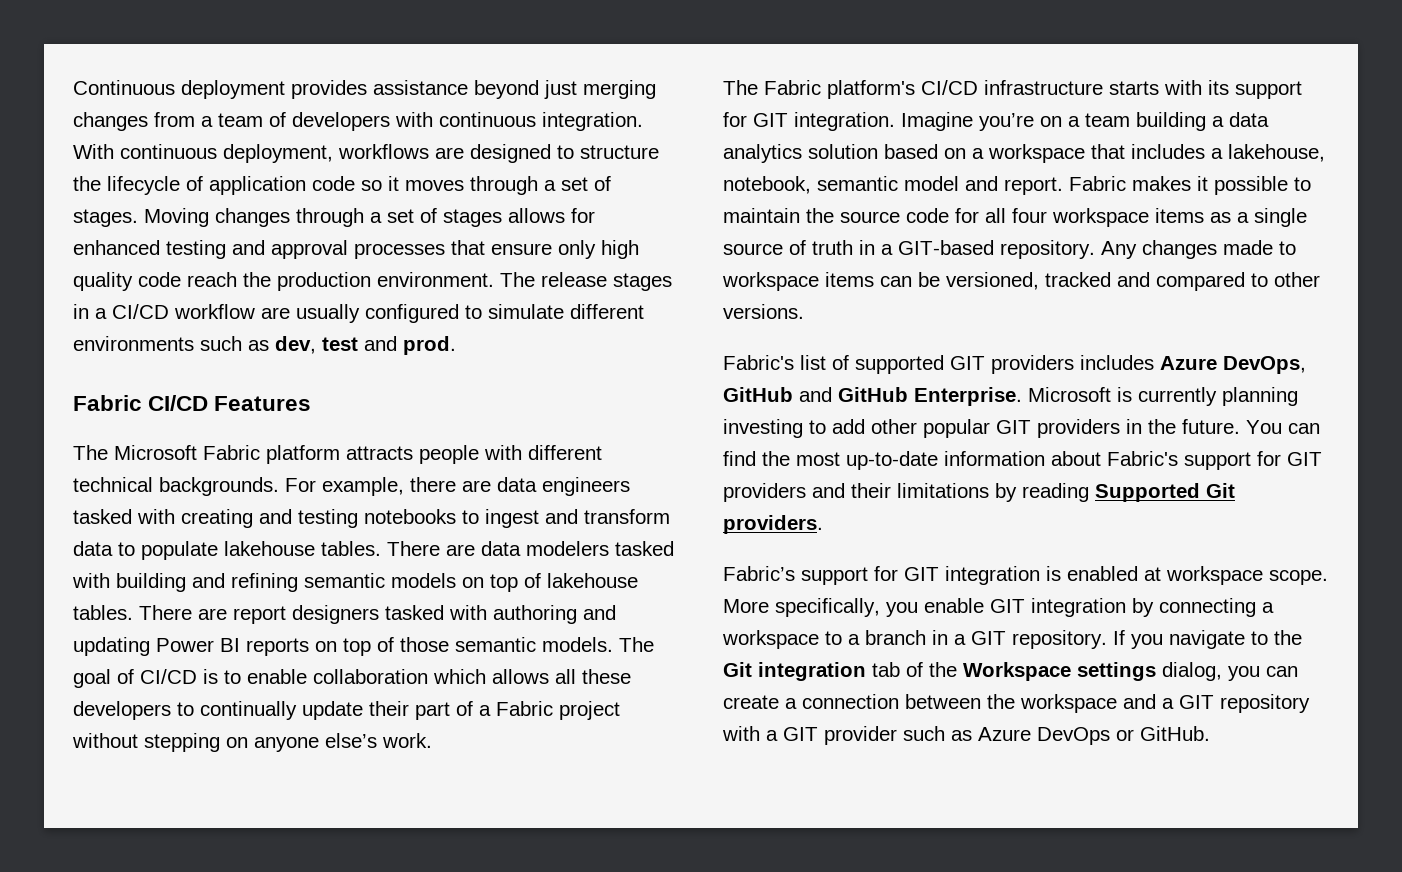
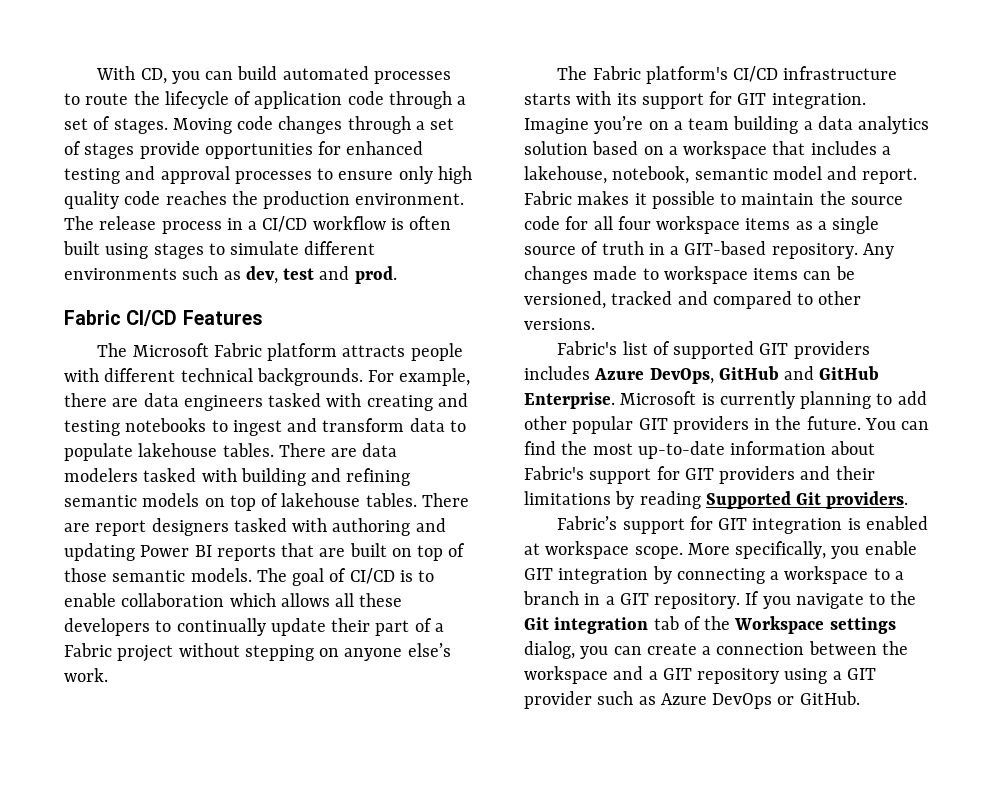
- Continuous deployment provides assistance beyond just merging changes from a team of developers with continuous integration. With continuous deployment, workflows are designed to structure the lifecycle of application code so it moves through a set of stages.
+ With CD, you can build automated processes to route the lifecycle of application code through a set of stages.
- Moving changes through a set of stages allows for enhanced testing and approval processes that ensure only high quality code reach the production environment.
+ Moving code changes through a set of stages provide opportunities for enhanced testing and approval processes to ensure only high quality code reaches the production environment.
- The release stages in a CI/CD workflow are usually configured to simulate different environments such as dev, test and prod.
+ The release process in a CI/CD workflow is often built using stages to simulate different environments such as dev, test and prod.
- There are report designers tasked with authoring and updating Power BI reports on top of those semantic models.
+ There are report designers tasked with authoring and updating Power BI reports that are built on top of those semantic models.
- Microsoft is currently planning investing to add other popular GIT providers in the future.
+ Microsoft is currently planning to add other popular GIT providers in the future.
- If you navigate to the Git integration tab of the Workspace settings dialog, you can create a connection between the workspace and a GIT repository with a GIT provider such as Azure DevOps or GitHub.
+ If you navigate to the Git integration tab of the Workspace settings dialog, you can create a connection between the workspace and a GIT repository using a GIT provider such as Azure DevOps or GitHub.

